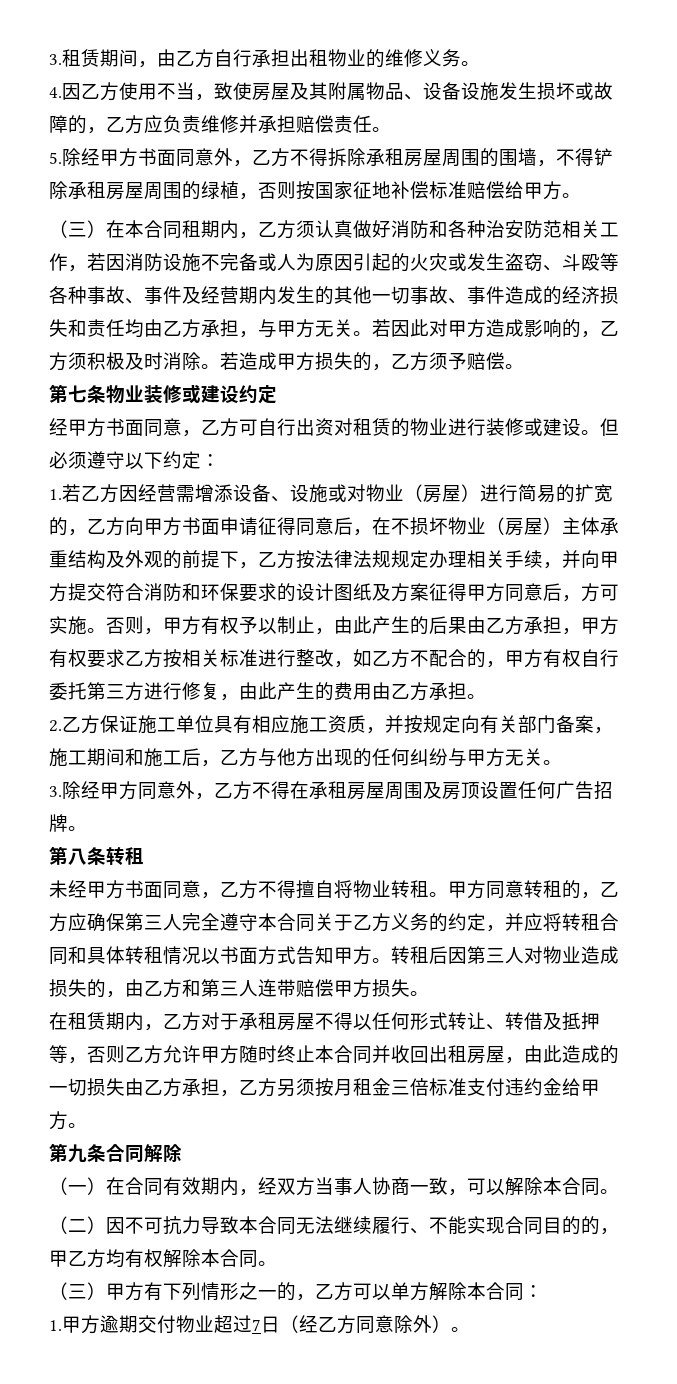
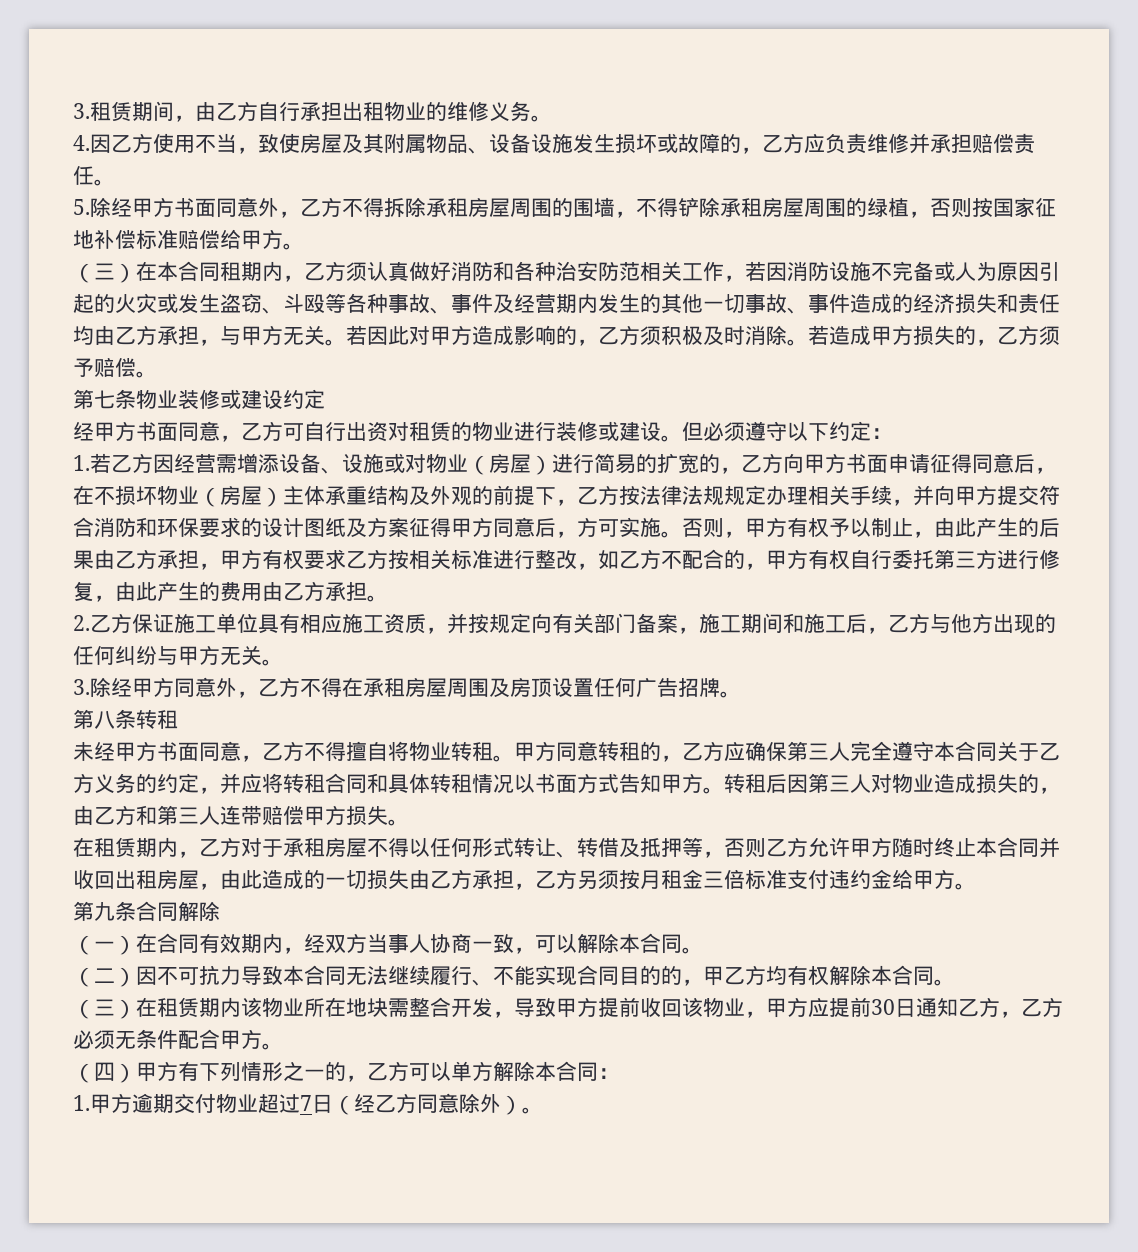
- （三）甲方有下列情形之一的，乙方可以单方解除本合同：
+ （三）在租赁期内该物业所在地块需整合开发，导致甲方提前收回该物业，甲方应提前30日通知乙方，乙方必须无条件配合甲方。
+ （四）甲方有下列情形之一的，乙方可以单方解除本合同：

